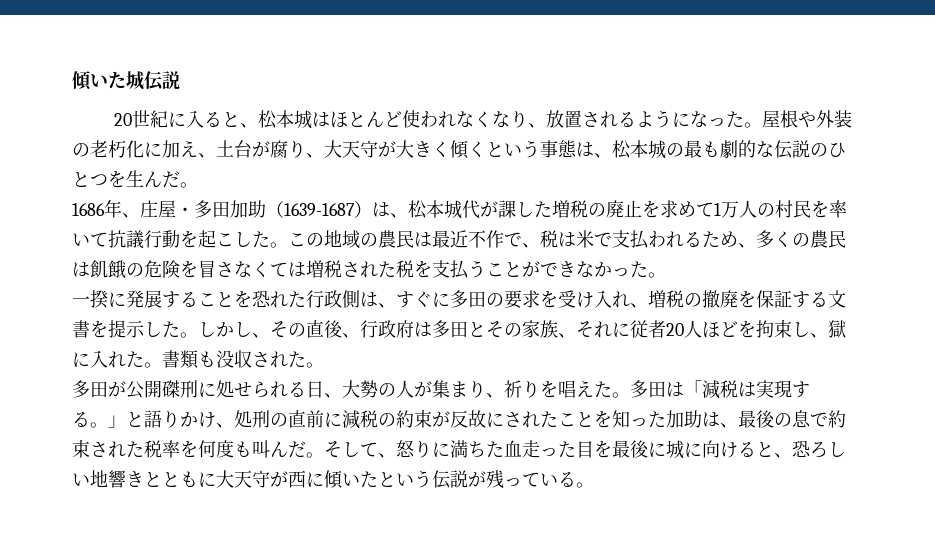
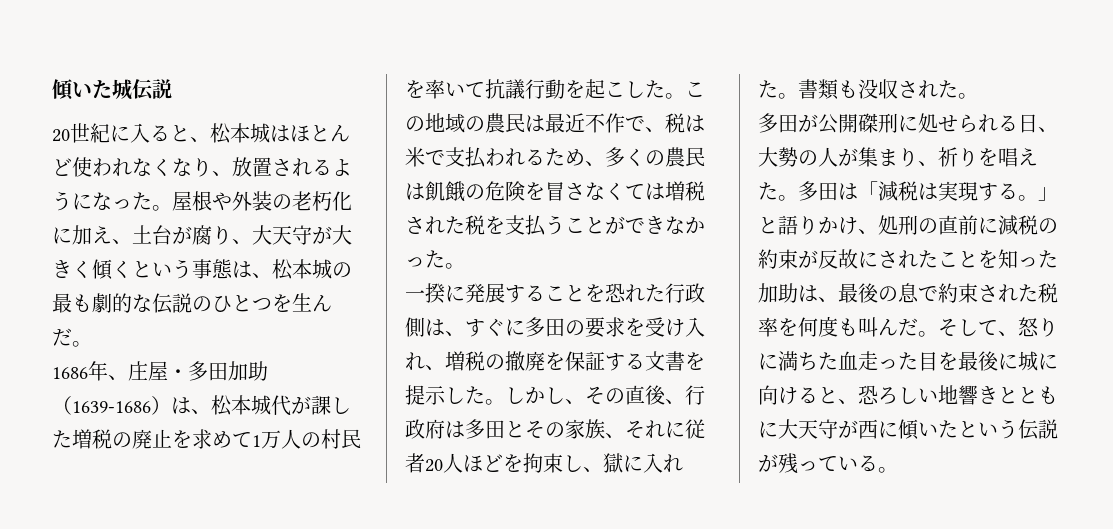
- 1686年、庄屋・多田加助（1639-1687）は、松本城代が課した増税の廃止を求めて1万人の村民を率いて抗議行動を起こした。
+ 1686年、庄屋・多田加助（1639-1686）は、松本城代が課した増税の廃止を求めて1万人の村民を率いて抗議行動を起こした。

